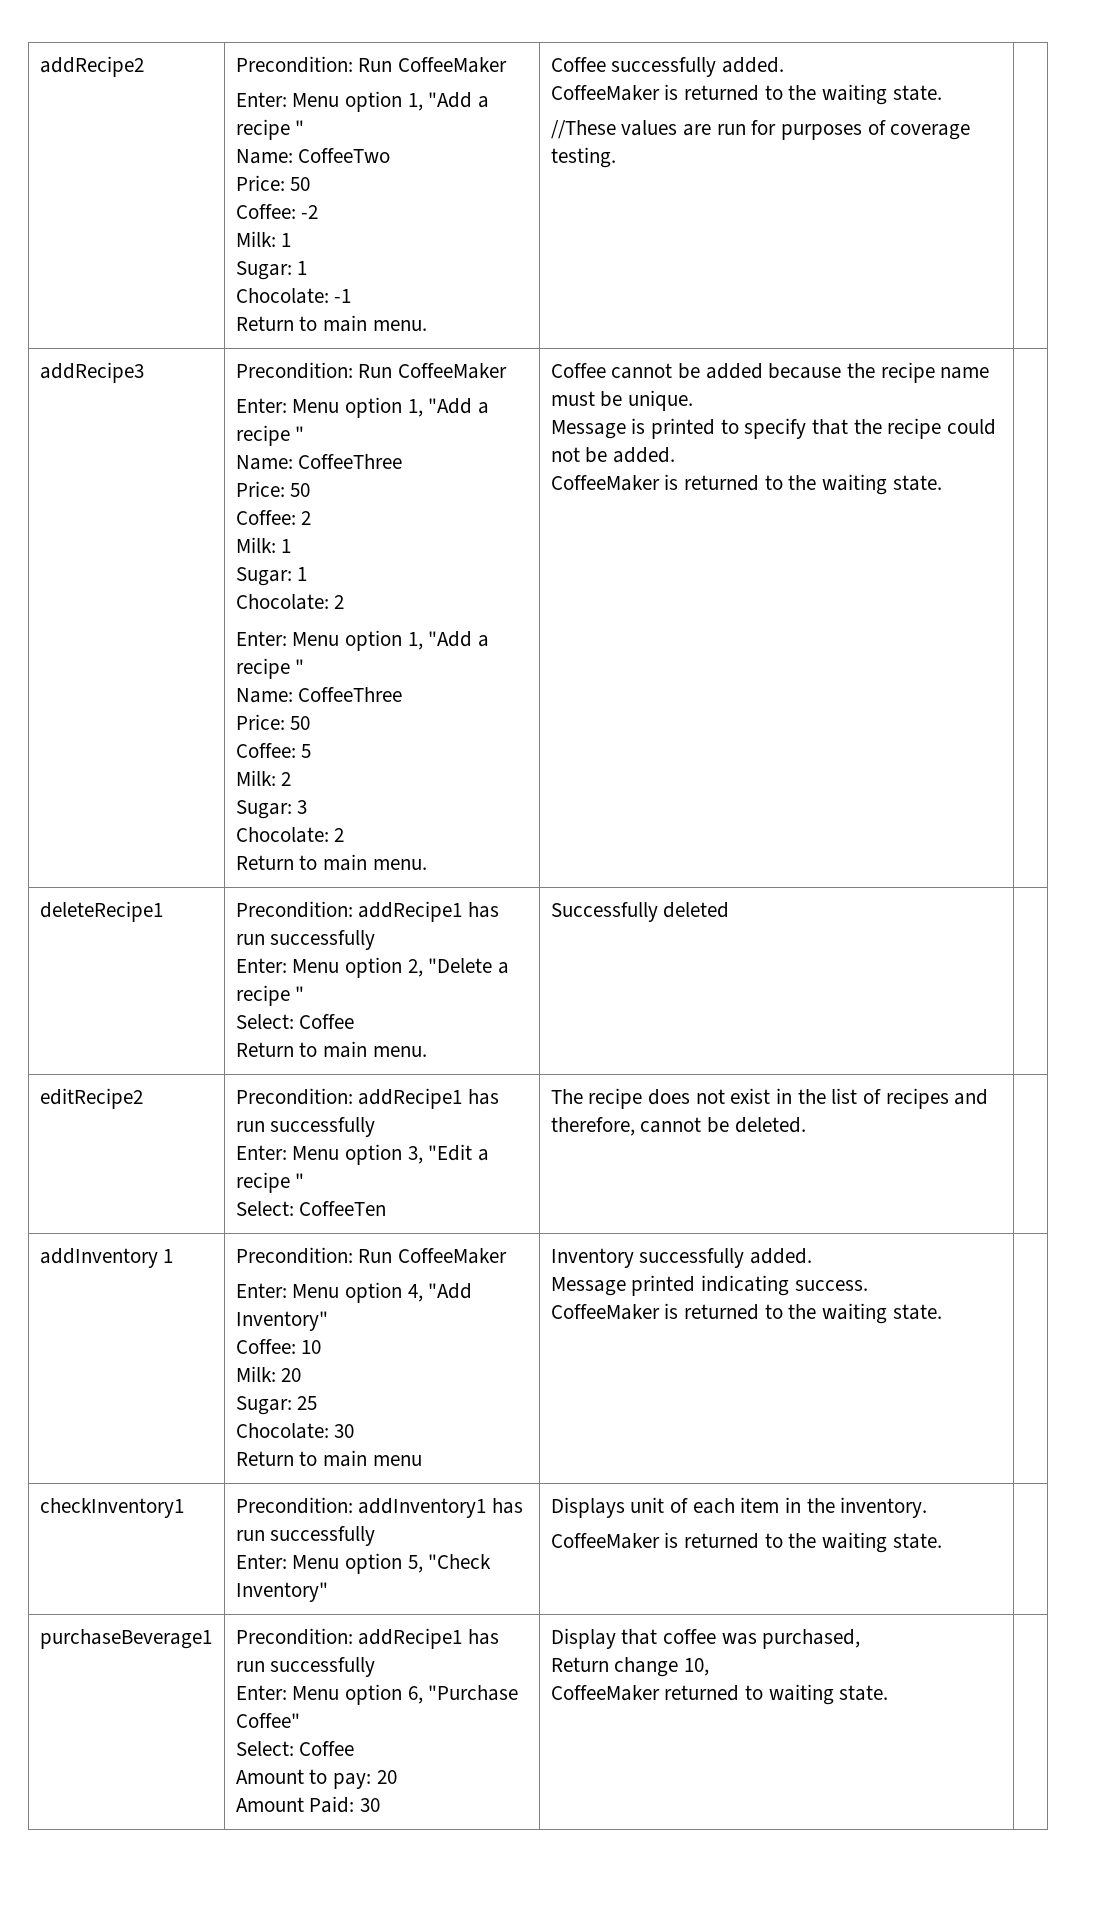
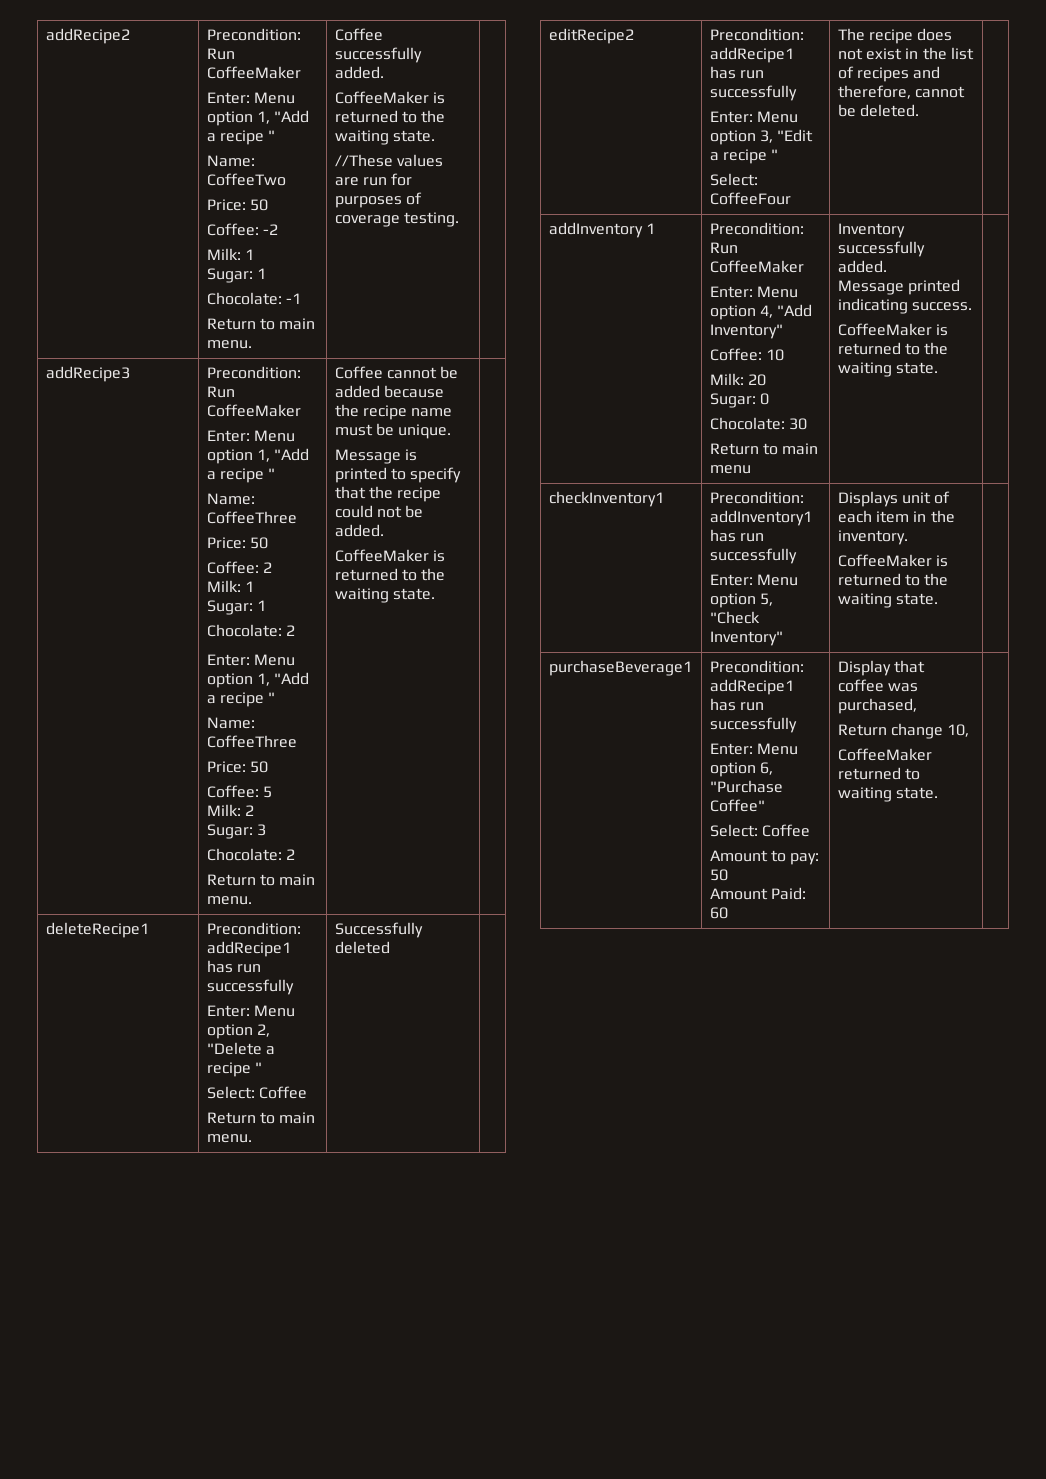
  editRecipe2 | Precondition: addRecipe1 has run successfully
  Enter: Menu option 3, "Edit a recipe "
- Select: CoffeeTen | The recipe does not exist in the list of recipes and therefore, cannot be deleted. |
+ Select: CoffeeFour | The recipe does not exist in the list of recipes and therefore, cannot be deleted. |
  addInventory 1 | Precondition: Run CoffeeMaker
  Enter: Menu option 4, "Add Inventory"
  Coffee: 10
  Milk: 20
- Sugar: 25
+ Sugar: 0
  purchaseBeverage1 | Precondition: addRecipe1 has run successfully
  Enter: Menu option 6, "Purchase Coffee"
  Select: Coffee
- Amount to pay: 20
- Amount Paid: 30 | Display that coffee was purchased,
+ Amount to pay: 50
+ Amount Paid: 60 | Display that coffee was purchased,

